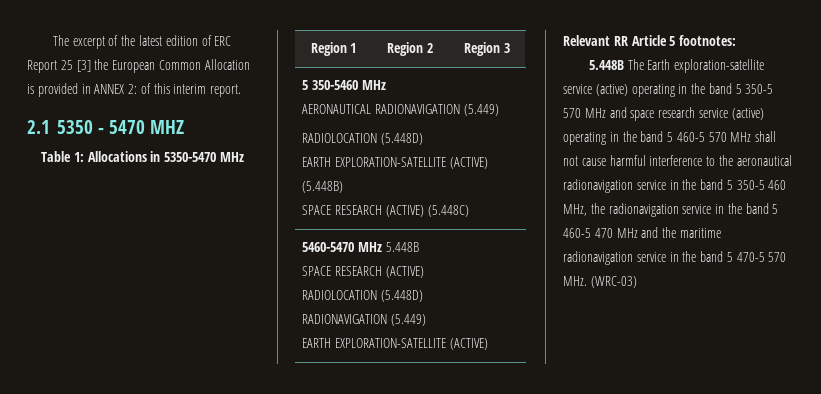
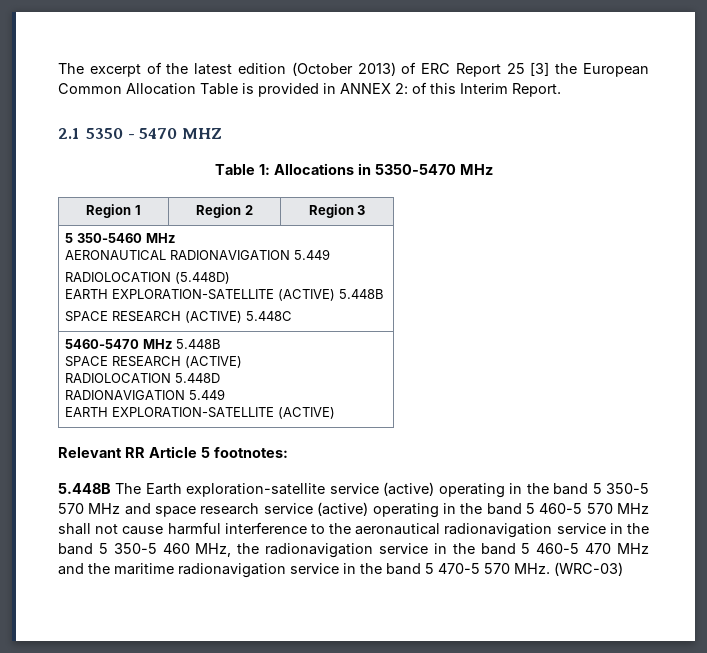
- The excerpt of the latest edition of ERC Report 25 [3] the European Common Allocation is provided in ANNEX 2: of this interim report.
+ The excerpt of the latest edition (October 2013) of ERC Report 25 [3] the European Common Allocation Table is provided in ANNEX 2: of this Interim Report.
  5 350-5460 MHz
- AERONAUTICAL RADIONAVIGATION (5.449)
+ AERONAUTICAL RADIONAVIGATION 5.449
  RADIOLOCATION (5.448D)
- EARTH EXPLORATION-SATELLITE (ACTIVE) (5.448B)
- SPACE RESEARCH (ACTIVE) (5.448C)
+ EARTH EXPLORATION-SATELLITE (ACTIVE) 5.448B
+ SPACE RESEARCH (ACTIVE) 5.448C
  5460-5470 MHz 5.448B
  SPACE RESEARCH (ACTIVE)
- RADIOLOCATION (5.448D)
- RADIONAVIGATION (5.449)
+ RADIOLOCATION 5.448D
+ RADIONAVIGATION 5.449

